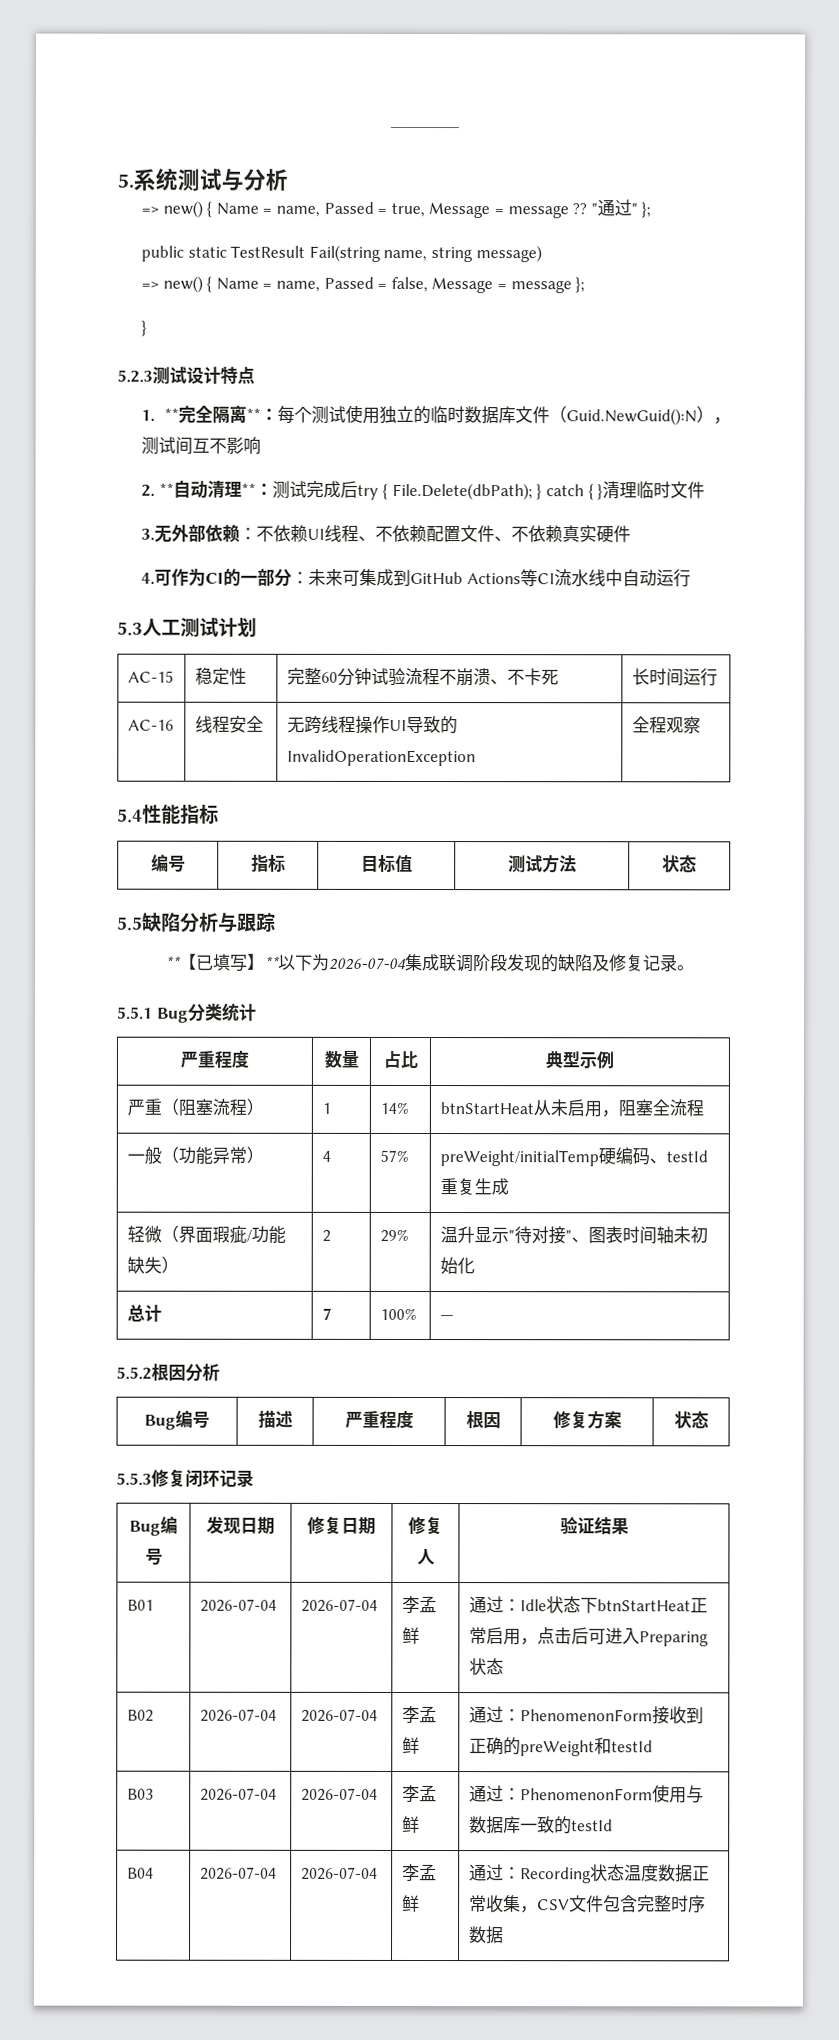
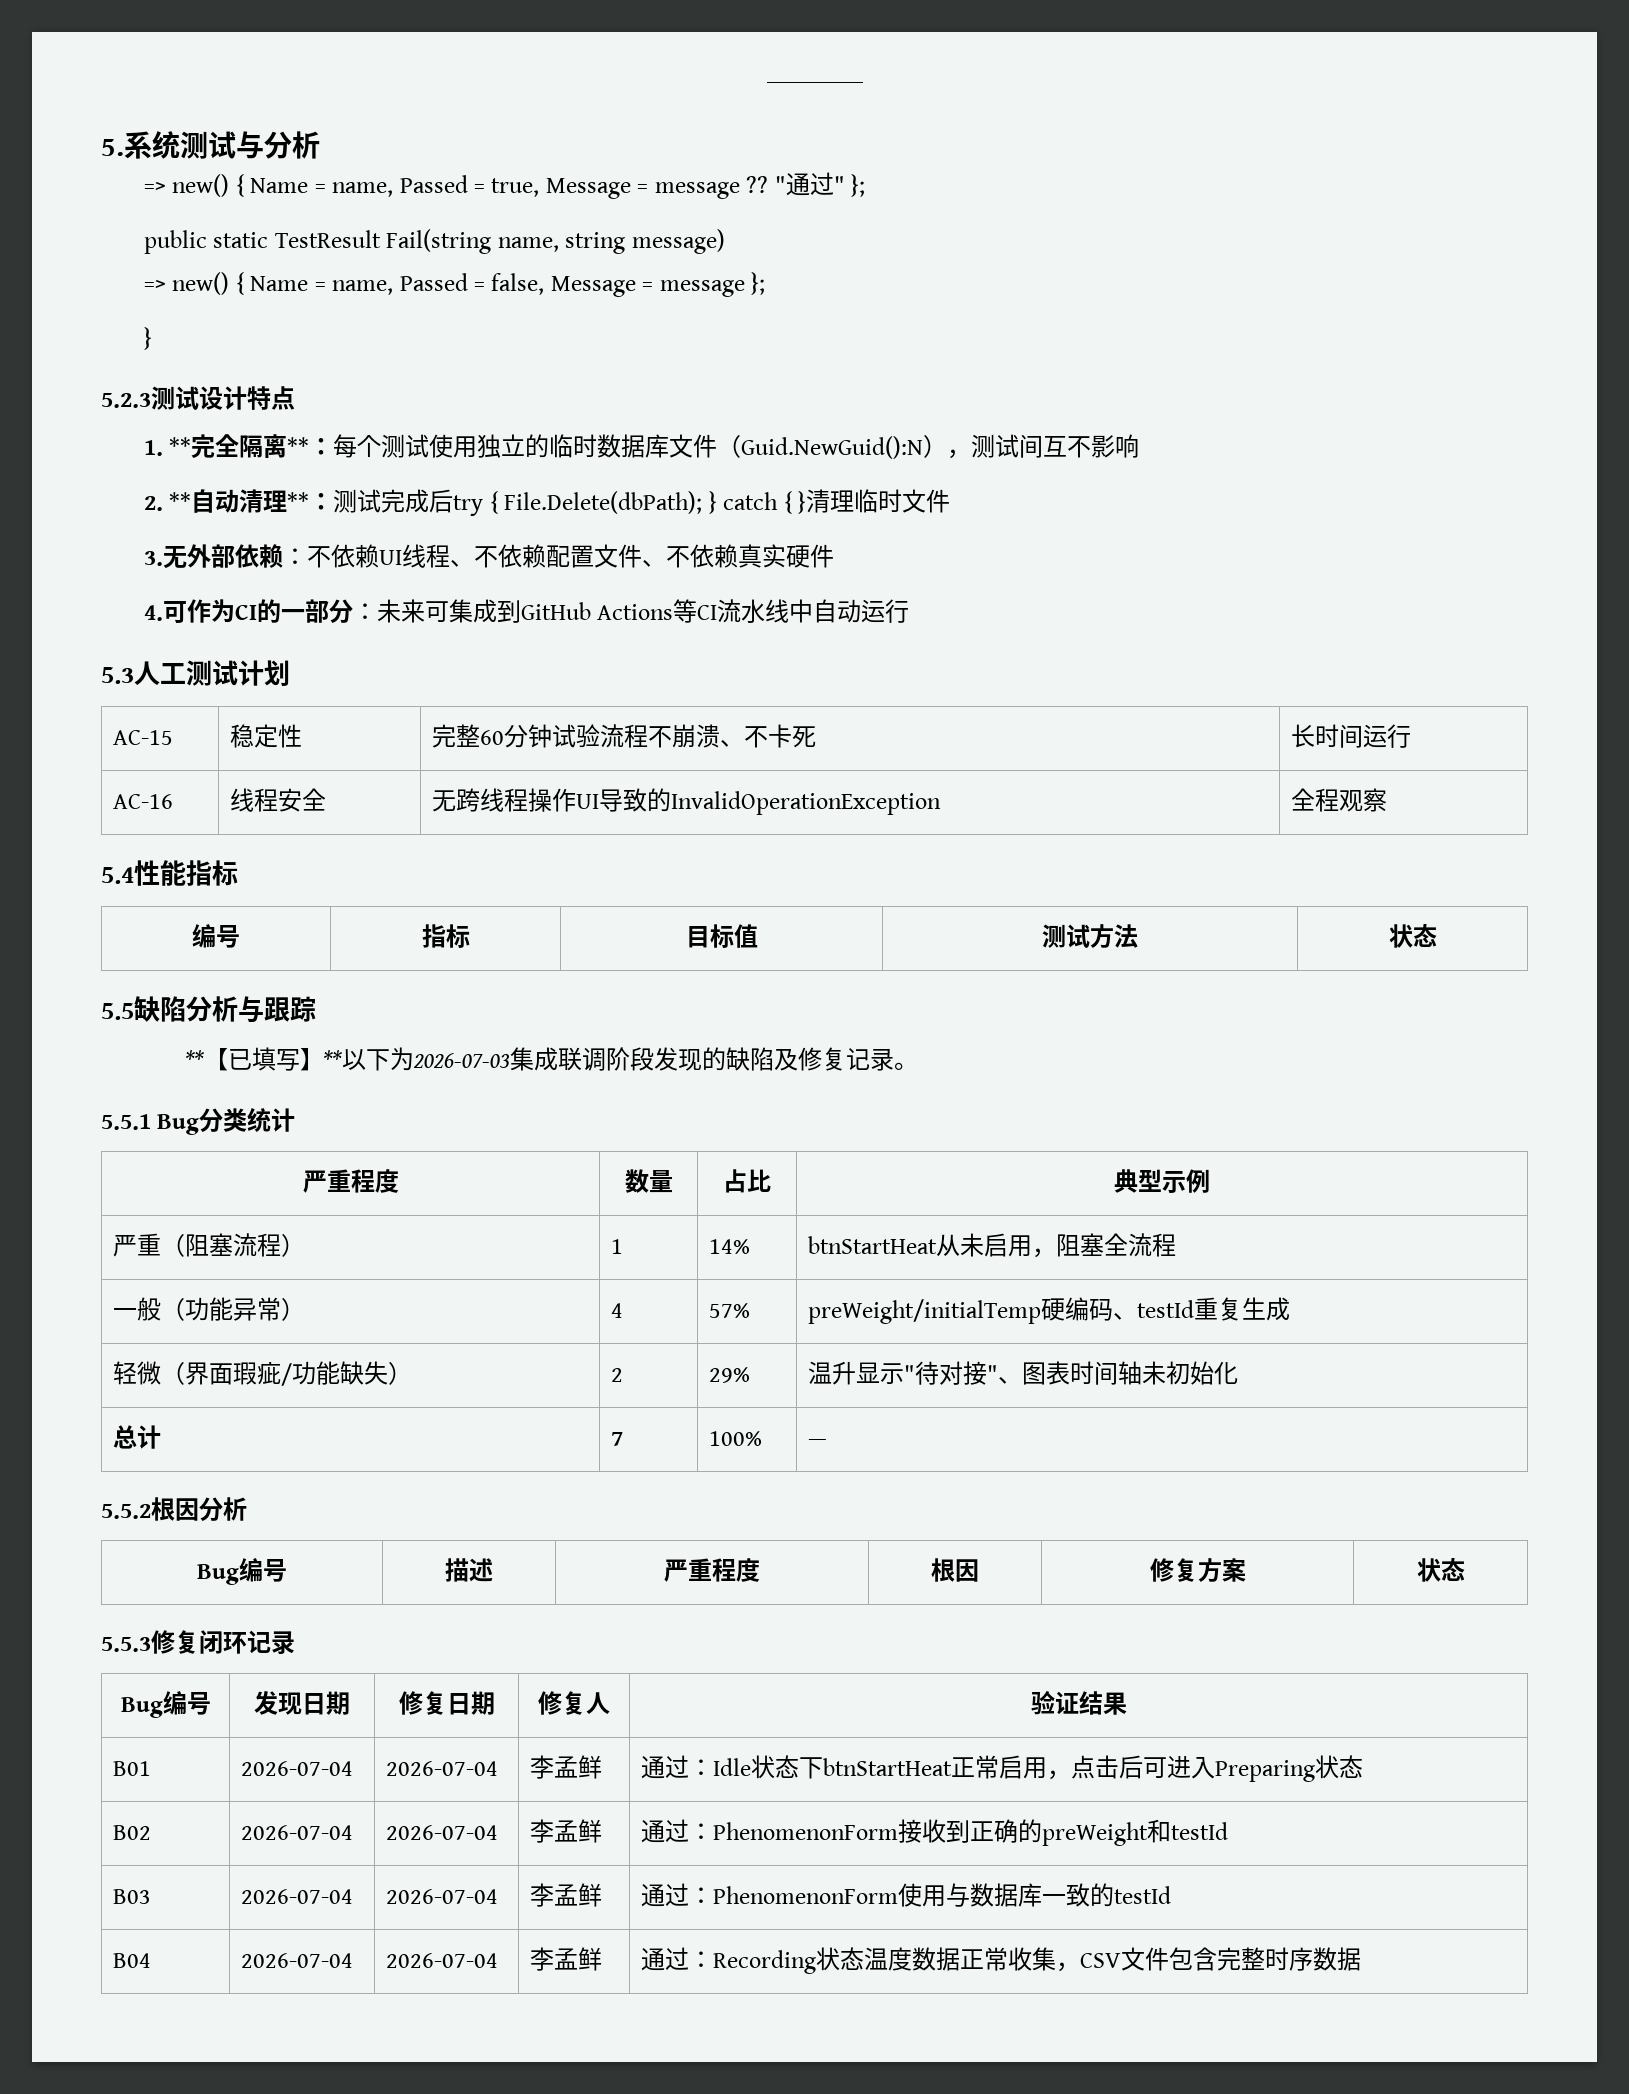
- **【已填写】**以下为2026-07-04集成联调阶段发现的缺陷及修复记录。
+ **【已填写】**以下为2026-07-03集成联调阶段发现的缺陷及修复记录。

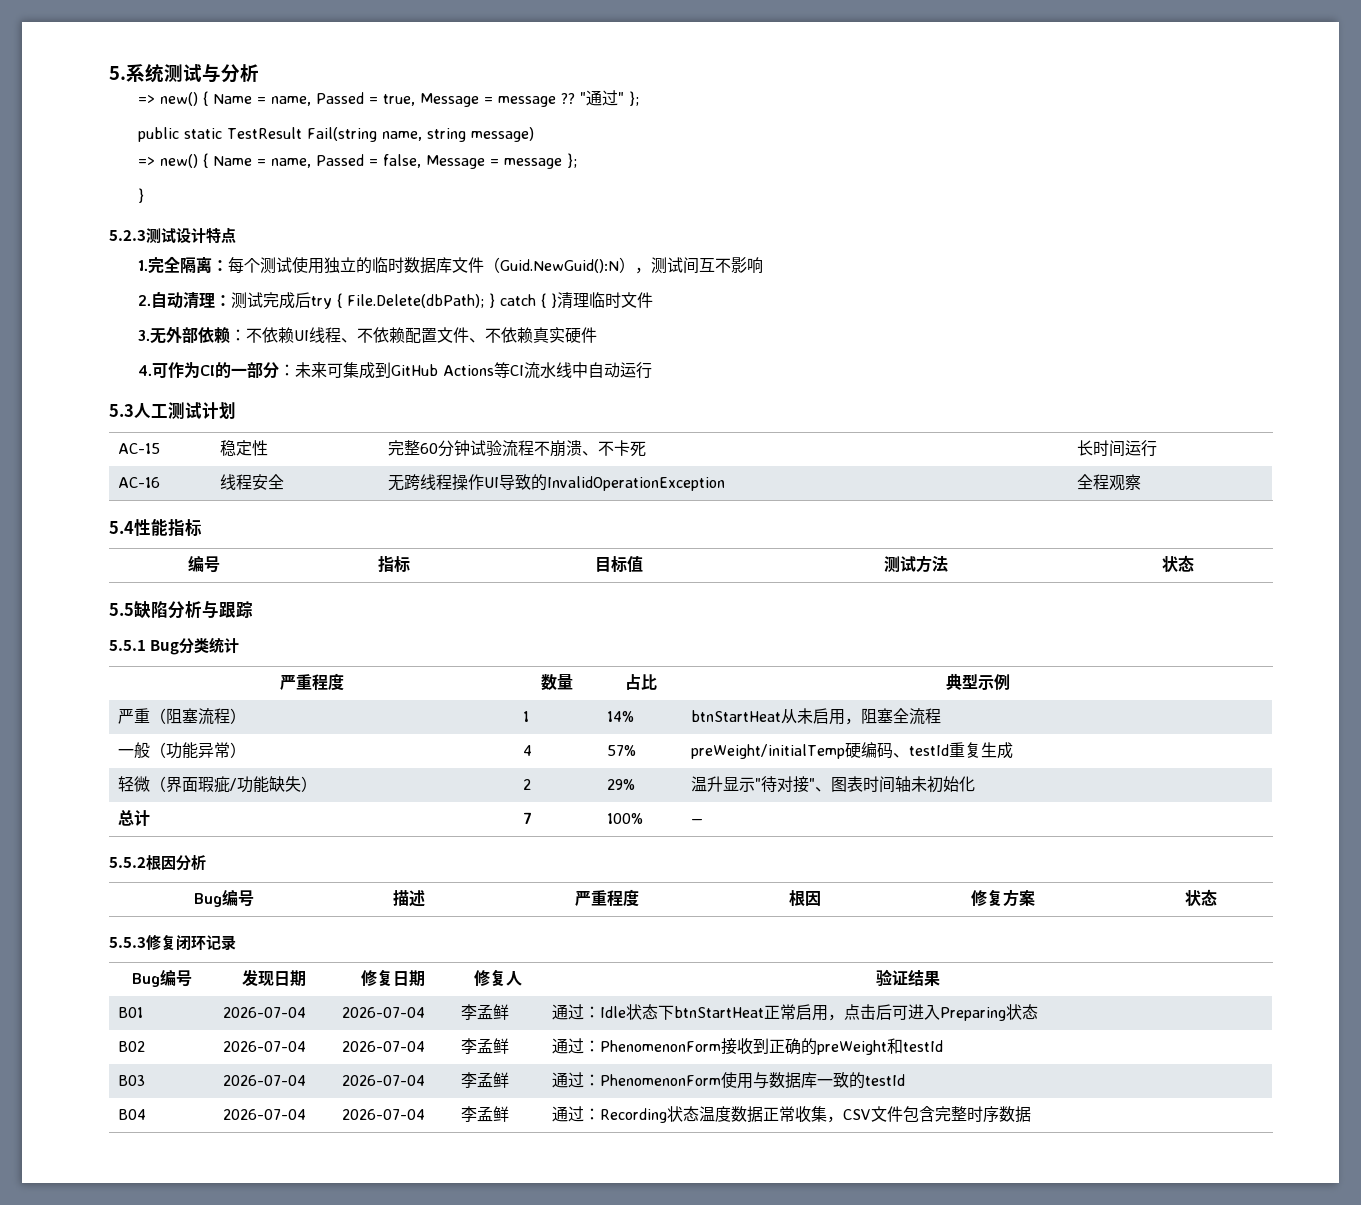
- ────
- 1. **完全隔离**：每个测试使用独立的临时数据库文件（Guid.NewGuid():N），测试间互不影响
+ 1.完全隔离：每个测试使用独立的临时数据库文件（Guid.NewGuid():N），测试间互不影响
- 2. **自动清理**：测试完成后try { File.Delete(dbPath); } catch { }清理临时文件
+ 2.自动清理：测试完成后try { File.Delete(dbPath); } catch { }清理临时文件
- **【已填写】**以下为2026-07-03集成联调阶段发现的缺陷及修复记录。

